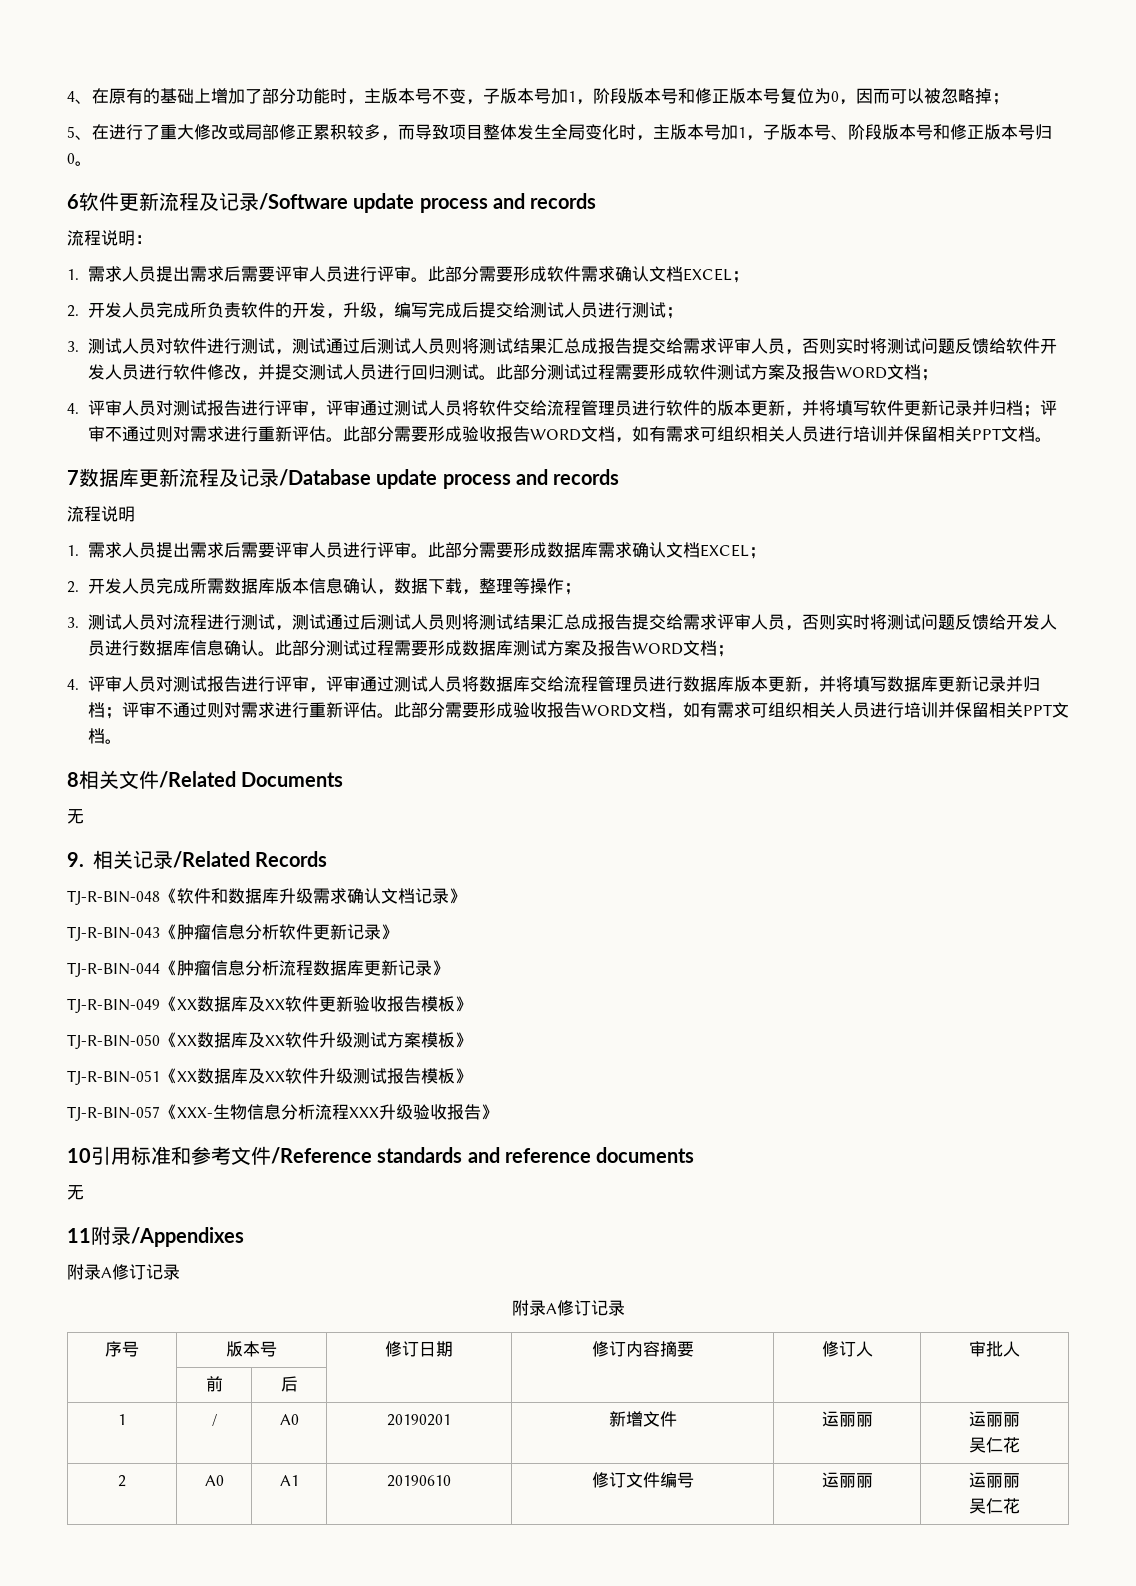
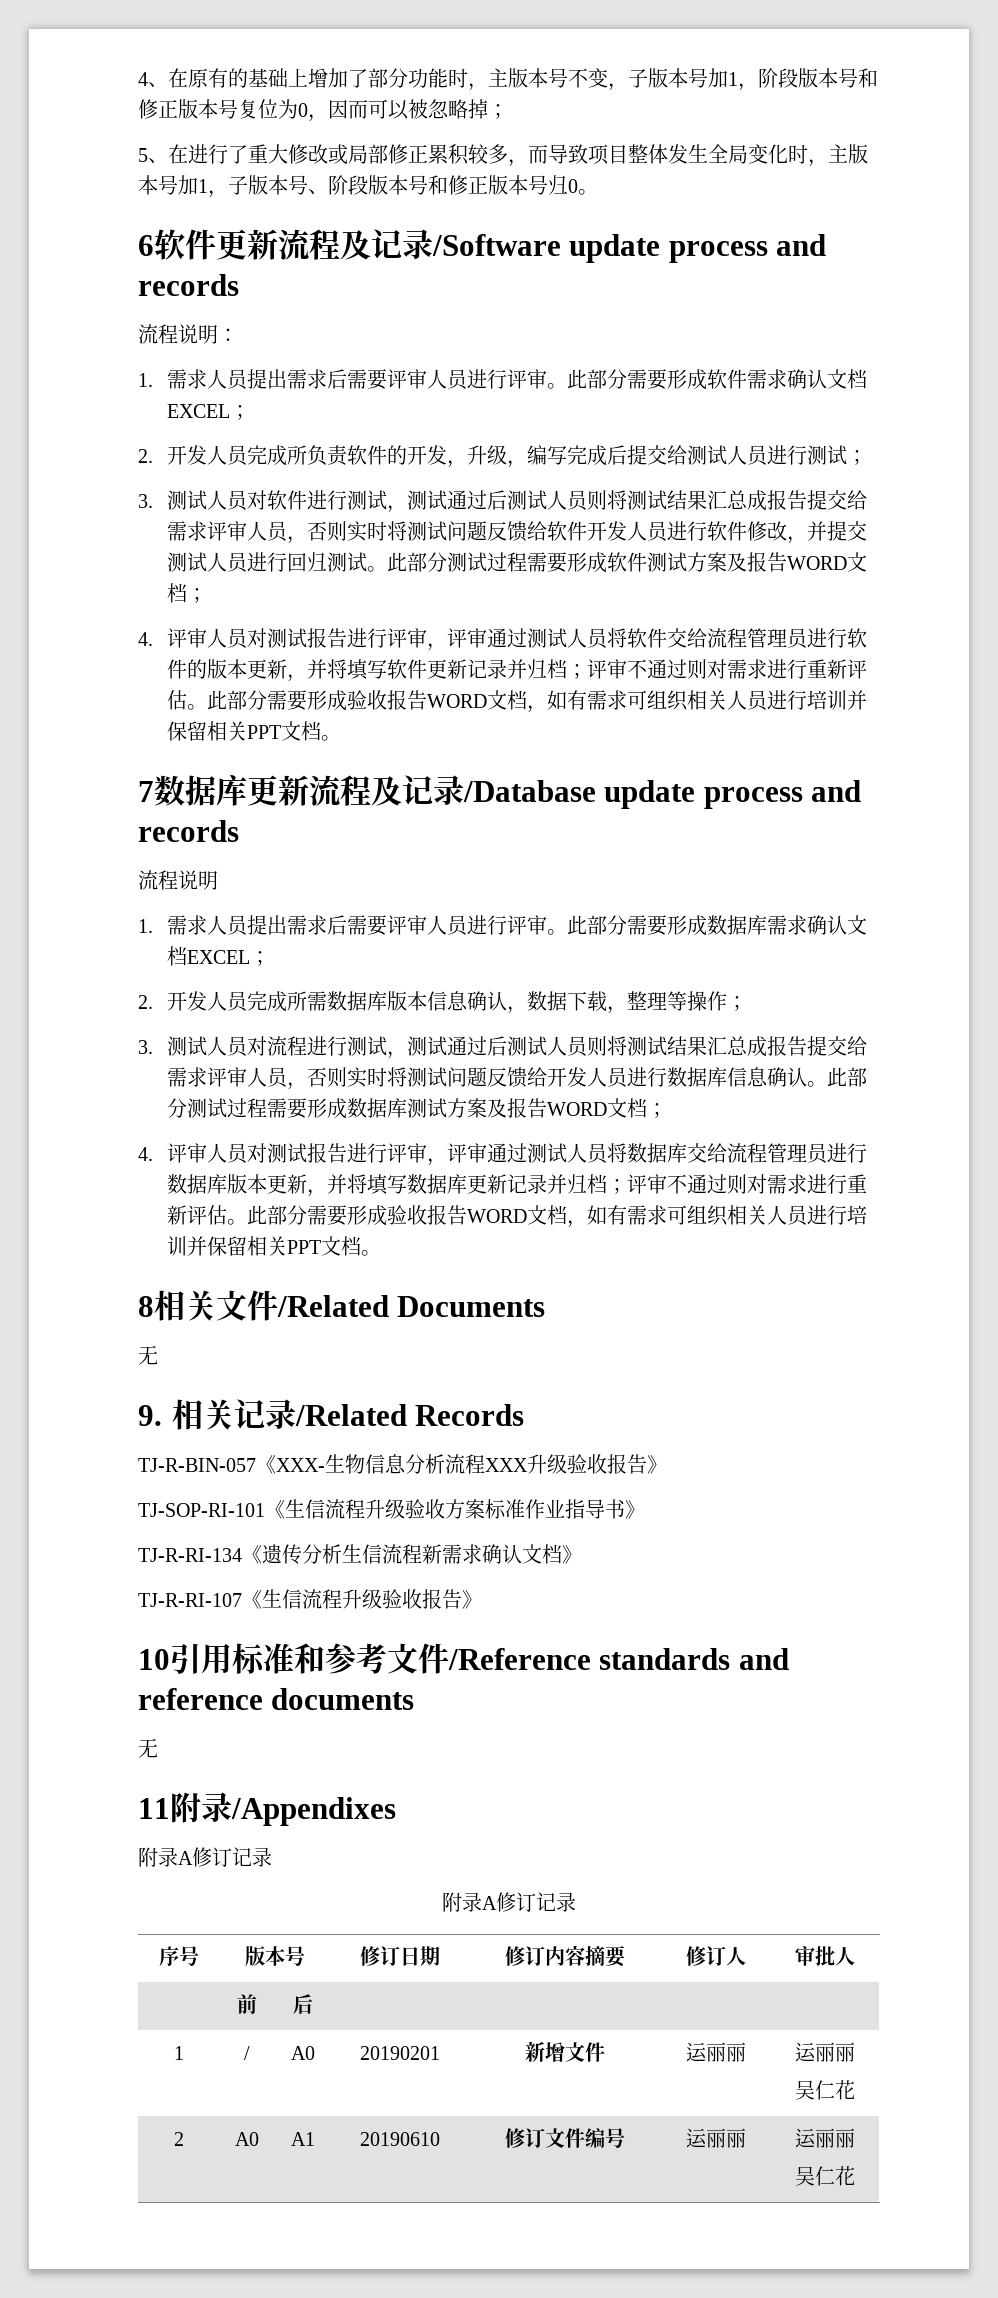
- TJ-R-BIN-048《软件和数据库升级需求确认文档记录》
- TJ-R-BIN-043《肿瘤信息分析软件更新记录》
- TJ-R-BIN-044《肿瘤信息分析流程数据库更新记录》
- TJ-R-BIN-049《XX数据库及XX软件更新验收报告模板》
- TJ-R-BIN-050《XX数据库及XX软件升级测试方案模板》
- TJ-R-BIN-051《XX数据库及XX软件升级测试报告模板》
+ TJ-SOP-RI-101《生信流程升级验收方案标准作业指导书》
+ TJ-R-RI-134《遗传分析生信流程新需求确认文档》
+ TJ-R-RI-107《生信流程升级验收报告》

